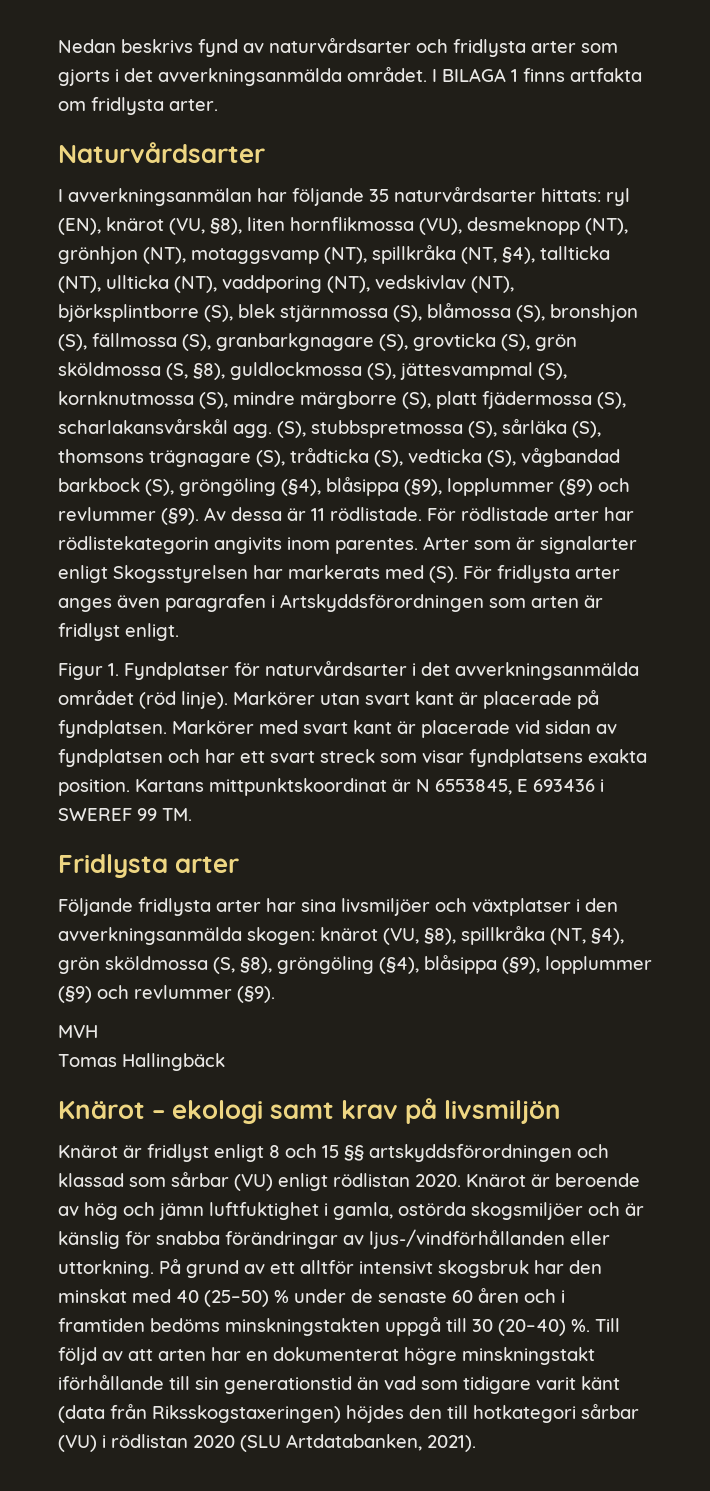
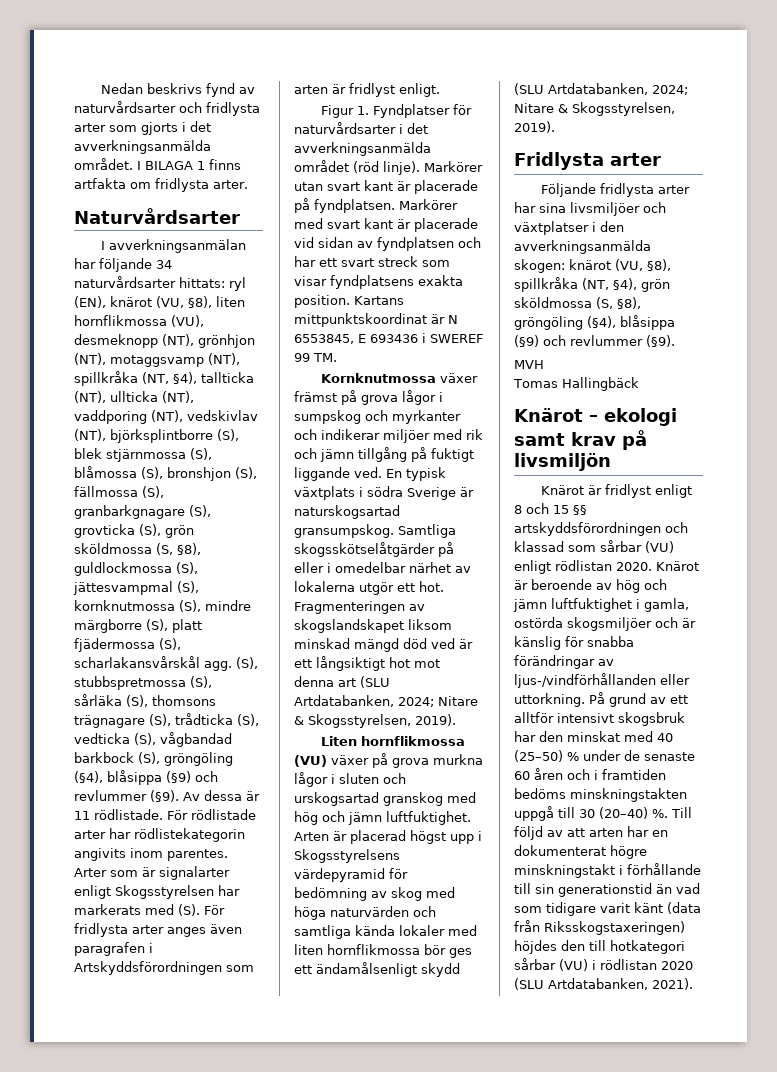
- I avverkningsanmälan har följande 35 naturvårdsarter hittats:
+ I avverkningsanmälan har följande 34 naturvårdsarter hittats:
- (S), stubbspretmossa (S), sårläka (S), thomsons trägnagare (S), trådticka (S), vedticka (S), vågbandad barkbock (S), gröngöling (§4), blåsippa (§9), lopplummer (§9) och revlummer (§9).
+ (S), stubbspretmossa (S), sårläka (S), thomsons trägnagare (S), trådticka (S), vedticka (S), vågbandad barkbock (S), gröngöling (§4), blåsippa (§9) och revlummer (§9).
+ Kornknutmossa växer främst på grova lågor i sumpskog och myrkanter och indikerar miljöer med rik och jämn tillgång på fuktigt liggande ved. En typisk växtplats i södra Sverige är naturskogsartad gransumpskog. Samtliga skogsskötselåtgärder på eller i omedelbar närhet av lokalerna utgör ett hot. Fragmenteringen av skogslandskapet liksom minskad mängd död ved är ett långsiktigt hot mot denna art (SLU Artdatabanken, 2024; Nitare & Skogsstyrelsen, 2019).
+ Liten hornflikmossa (VU) växer på grova murkna lågor i sluten och urskogsartad granskog med hög och jämn luftfuktighet. Arten är placerad högst upp i Skogsstyrelsens värdepyramid för bedömning av skog med höga naturvärden och samtliga kända lokaler med liten hornflikmossa bör ges ett ändamålsenligt skydd (SLU Artdatabanken, 2024; Nitare & Skogsstyrelsen, 2019).
- Följande fridlysta arter har sina livsmiljöer och växtplatser i den avverkningsanmälda skogen: knärot (VU, §8), spillkråka (NT, §4), grön sköldmossa (S, §8), gröngöling (§4), blåsippa (§9), lopplummer (§9) och revlummer (§9).
+ Följande fridlysta arter har sina livsmiljöer och växtplatser i den avverkningsanmälda skogen: knärot (VU, §8), spillkråka (NT, §4), grön sköldmossa (S, §8), gröngöling (§4), blåsippa (§9) och revlummer (§9).
- Till följd av att arten har en dokumenterat högre minskningstakt iförhållande till sin generationstid än vad som tidigare varit känt (data från Riksskogstaxeringen) höjdes den till hotkategori sårbar (VU) i rödlistan 2020 (SLU Artdatabanken, 2021).
+ Till följd av att arten har en dokumenterat högre minskningstakt i förhållande till sin generationstid än vad som tidigare varit känt (data från Riksskogstaxeringen) höjdes den till hotkategori sårbar (VU) i rödlistan 2020 (SLU Artdatabanken, 2021).

